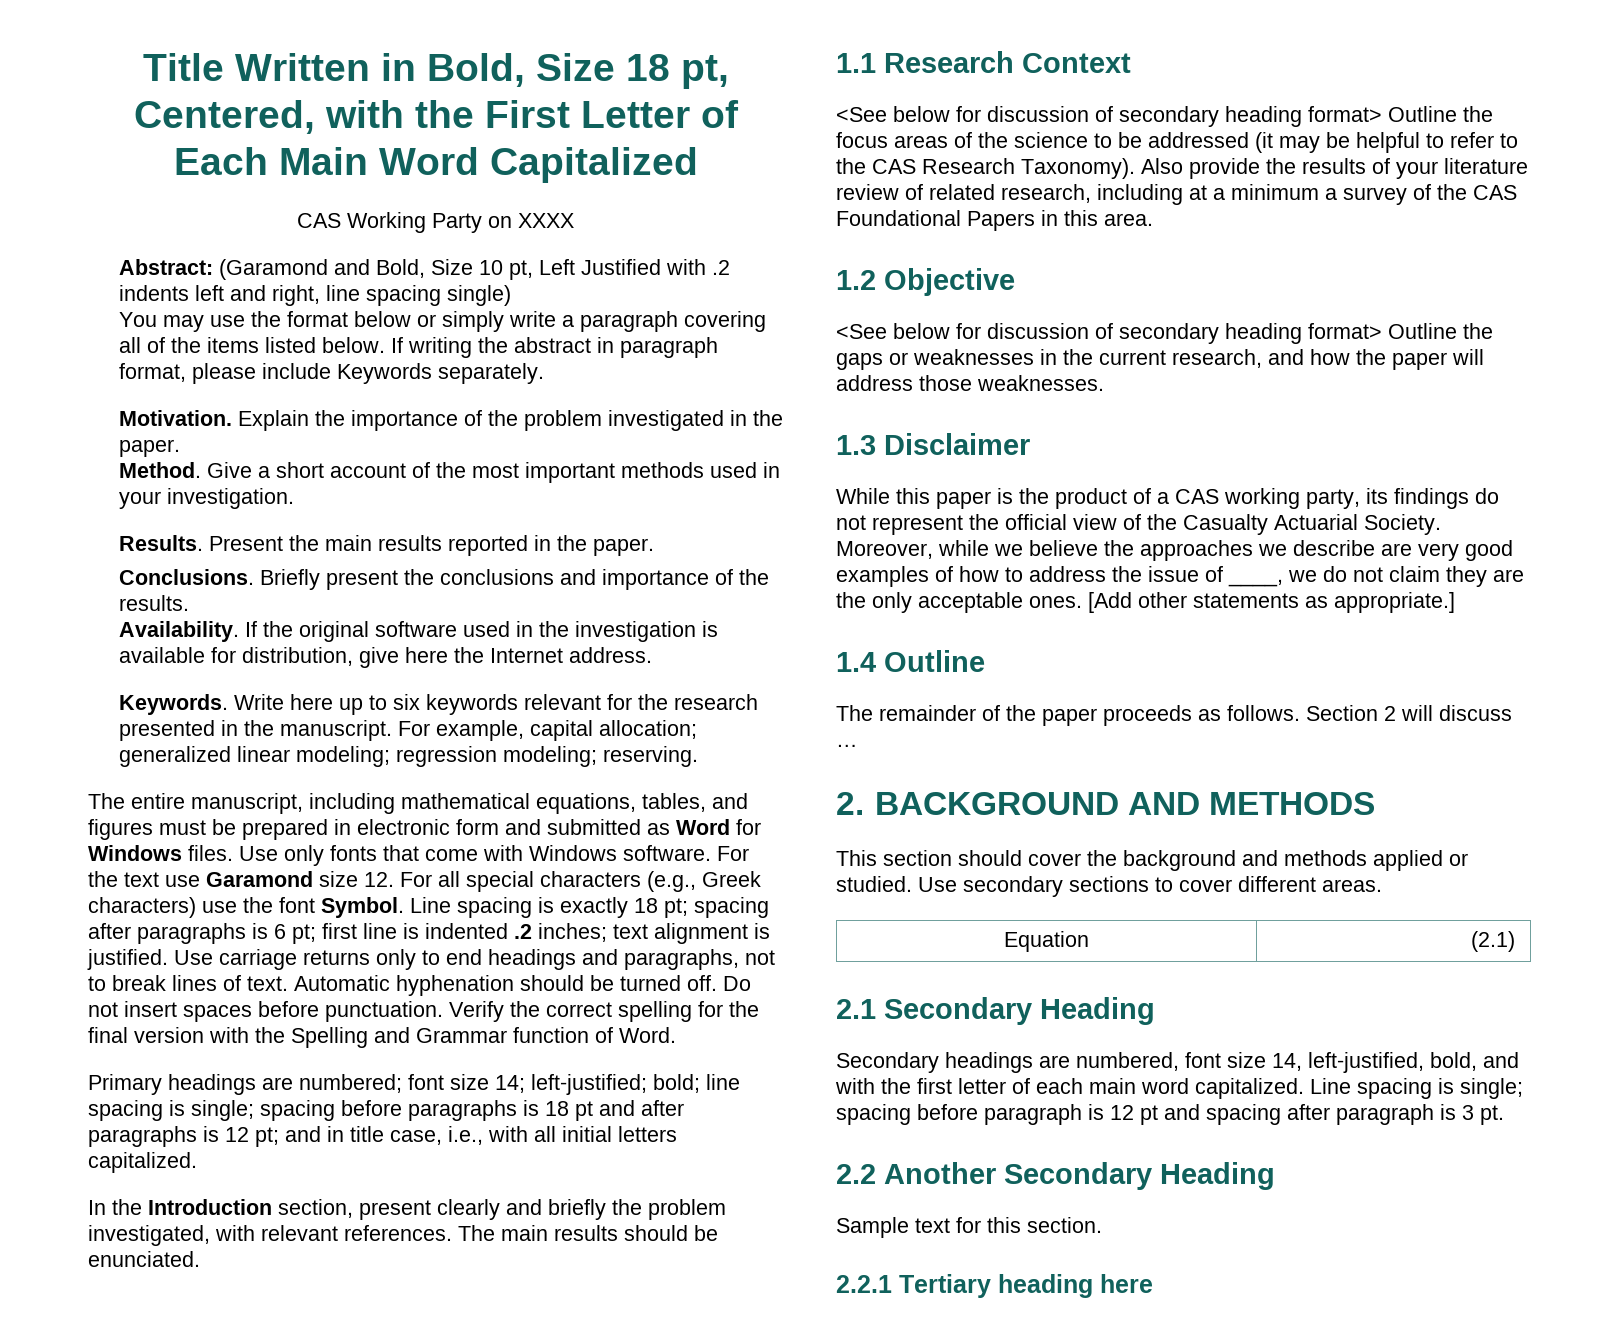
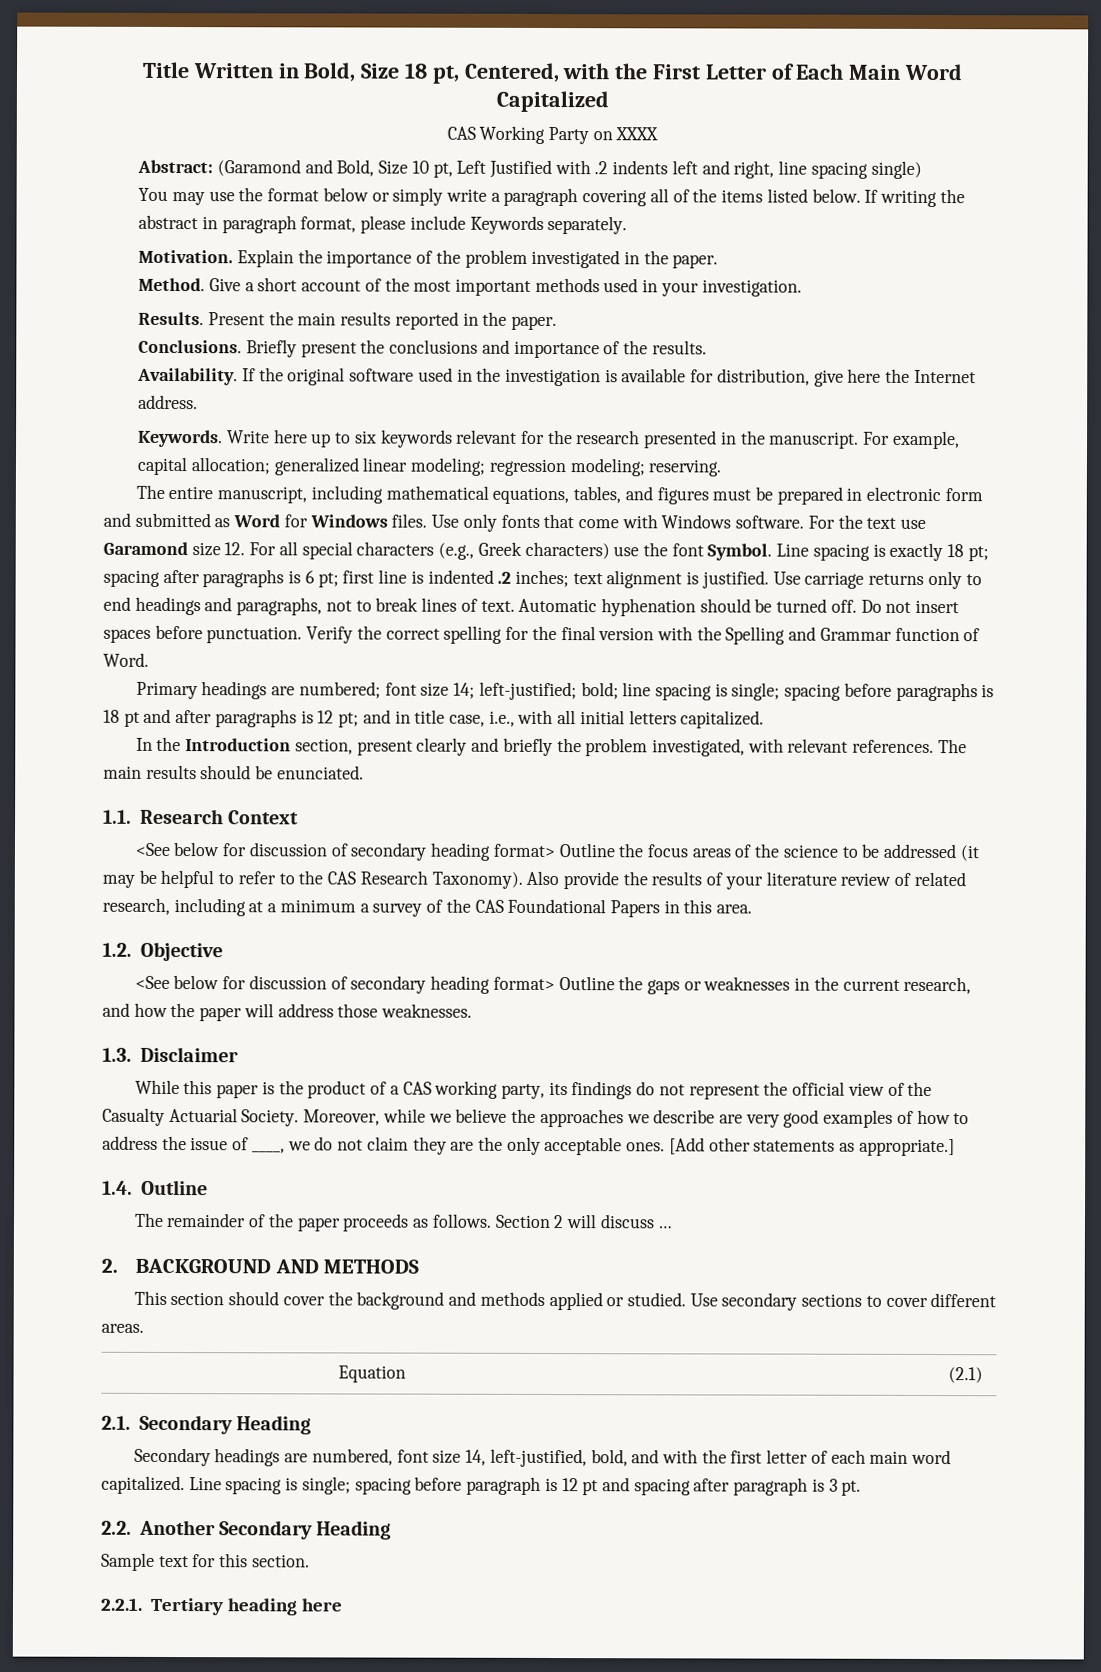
- 1.1 Research Context
+ 1.1. Research Context
- 1.2 Objective
+ 1.2. Objective
- 1.3 Disclaimer
+ 1.3. Disclaimer
- 1.4 Outline
+ 1.4. Outline
- 2.1 Secondary Heading
+ 2.1. Secondary Heading
- 2.2 Another Secondary Heading
+ 2.2. Another Secondary Heading
- 2.2.1 Tertiary heading here
+ 2.2.1. Tertiary heading here

